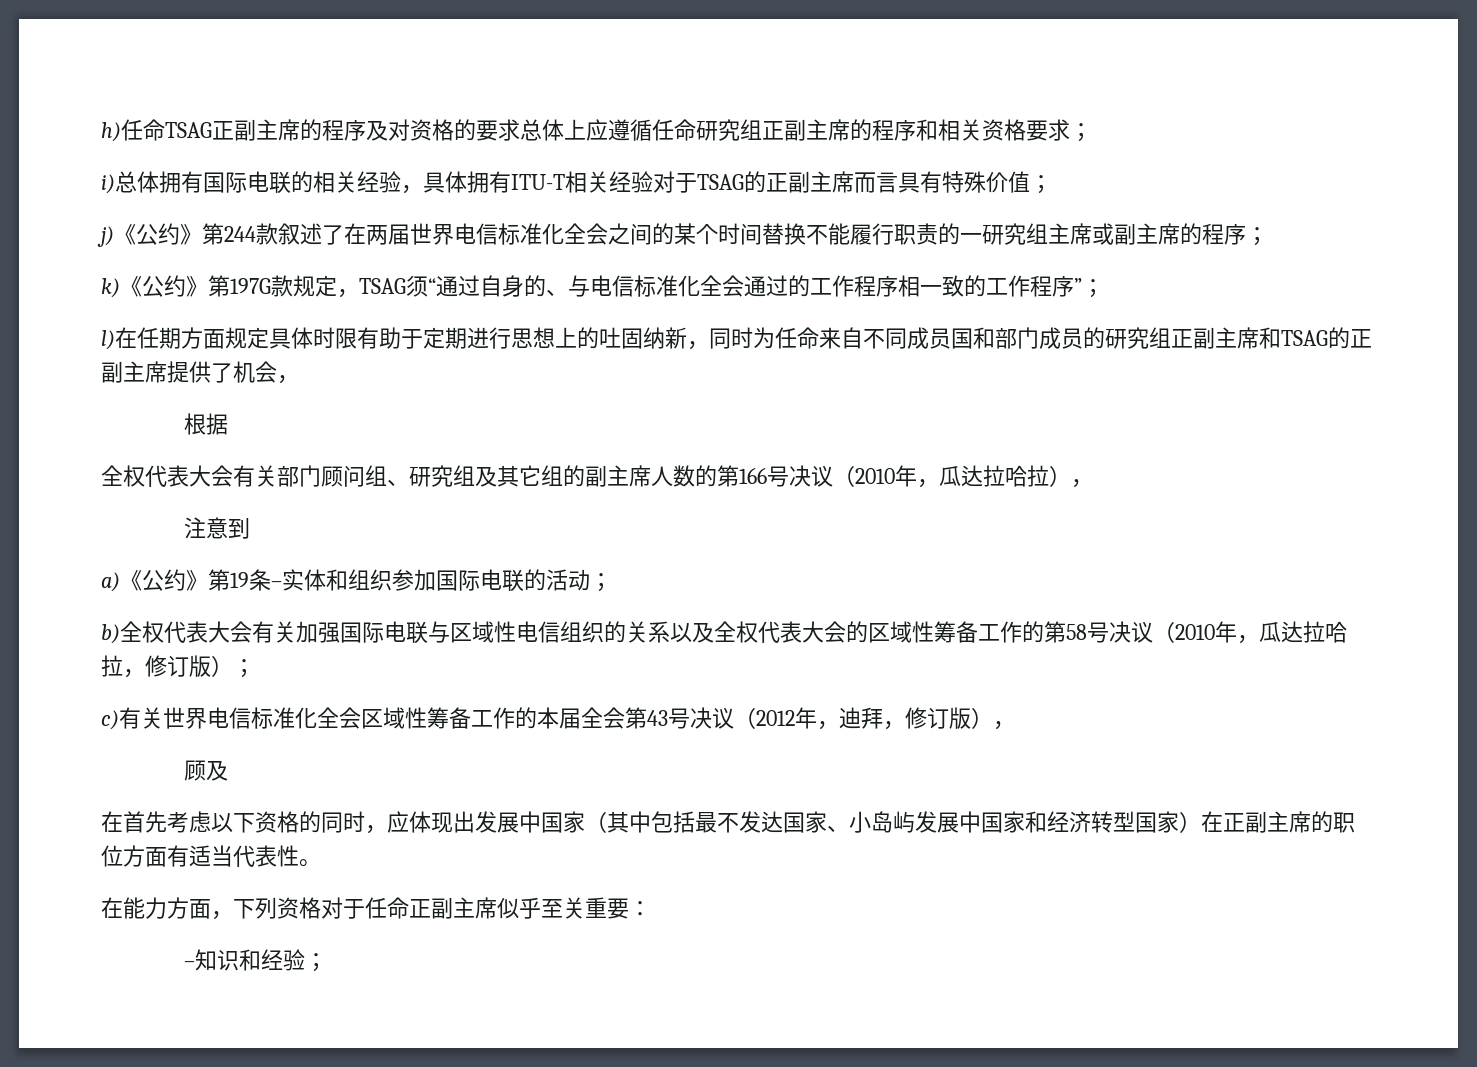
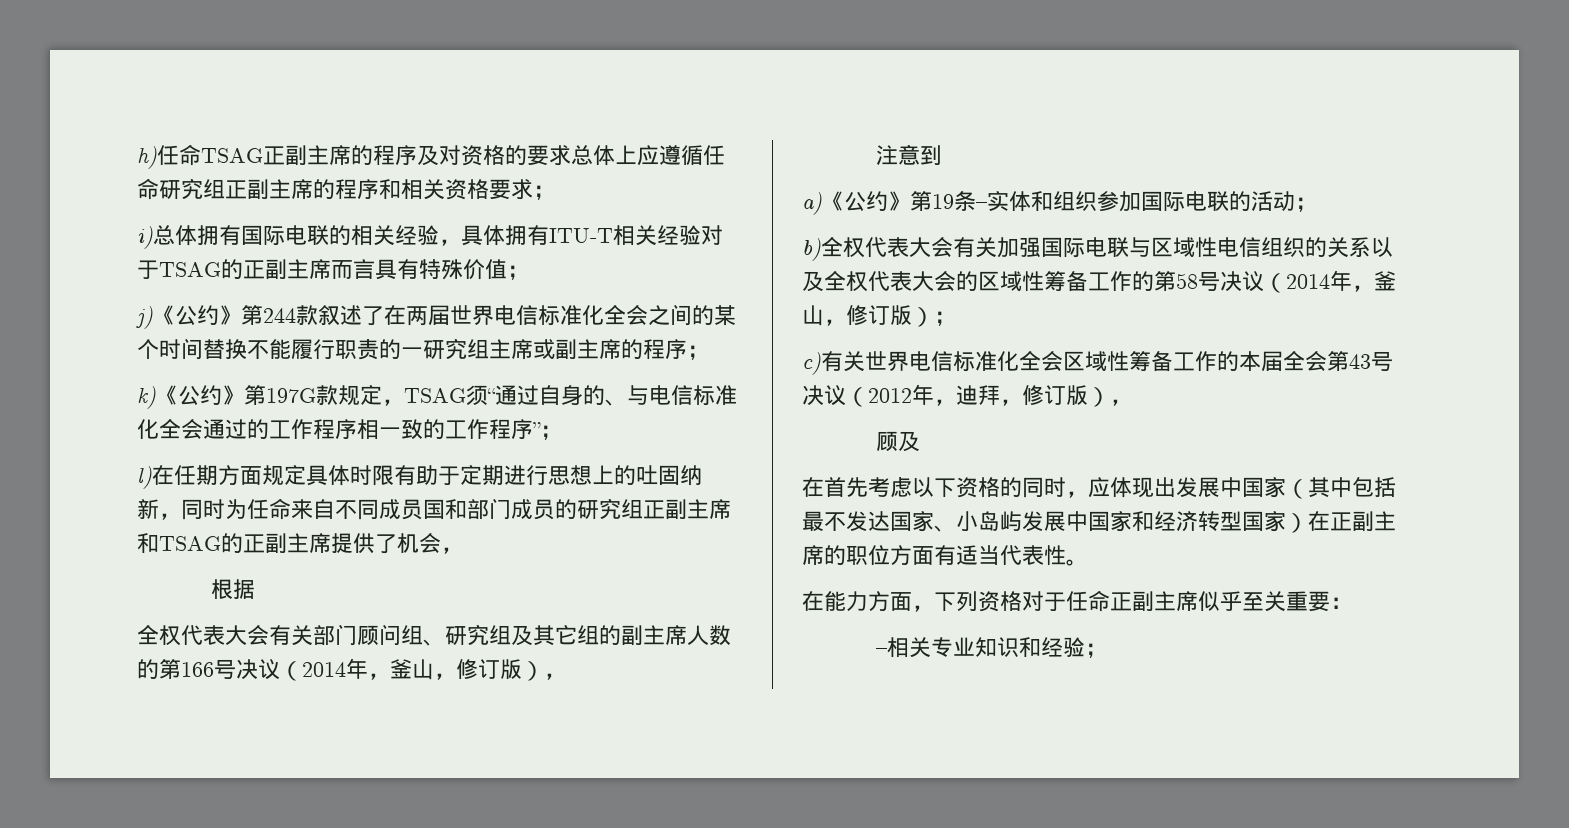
- 全权代表大会有关部门顾问组、研究组及其它组的副主席人数的第166号决议（2010年，瓜达拉哈拉），
+ 全权代表大会有关部门顾问组、研究组及其它组的副主席人数的第166号决议（2014年，釜山，修订版），
- b)全权代表大会有关加强国际电联与区域性电信组织的关系以及全权代表大会的区域性筹备工作的第58号决议（2010年，瓜达拉哈拉，修订版）；
+ b)全权代表大会有关加强国际电联与区域性电信组织的关系以及全权代表大会的区域性筹备工作的第58号决议（2014年，釜山，修订版）；
- –知识和经验；
+ –相关专业知识和经验；

